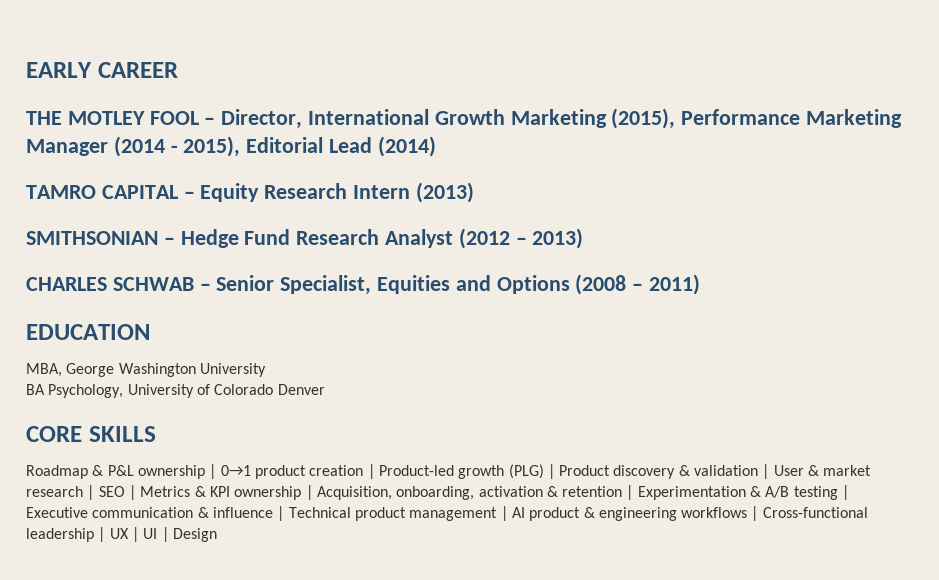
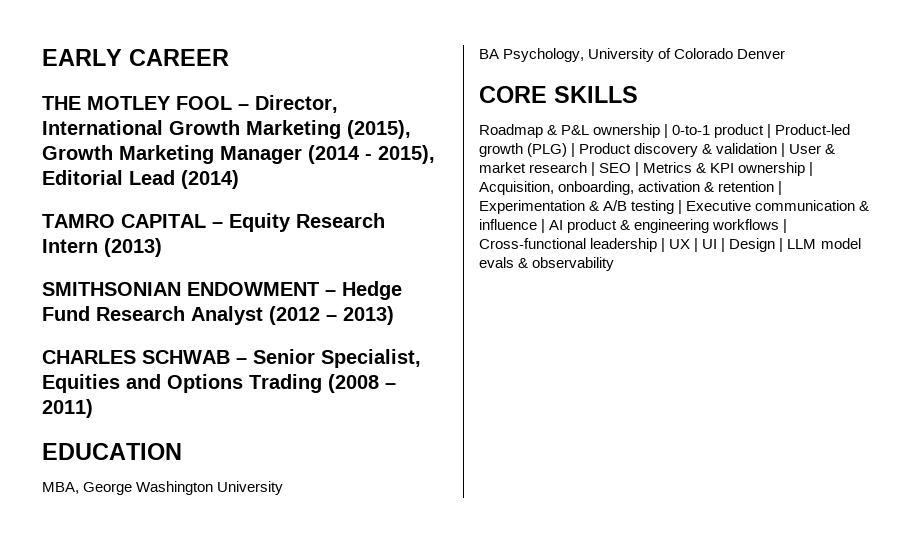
- THE MOTLEY FOOL – Director, International Growth Marketing (2015), Performance Marketing Manager (2014 - 2015), Editorial Lead (2014)
+ THE MOTLEY FOOL – Director, International Growth Marketing (2015), Growth Marketing Manager (2014 - 2015), Editorial Lead (2014)
- SMITHSONIAN – Hedge Fund Research Analyst (2012 – 2013)
+ SMITHSONIAN ENDOWMENT – Hedge Fund Research Analyst (2012 – 2013)
- CHARLES SCHWAB – Senior Specialist, Equities and Options (2008 – 2011)
+ CHARLES SCHWAB – Senior Specialist, Equities and Options Trading (2008 – 2011)
- Roadmap & P&L ownership | 0→1 product creation | Product-led growth (PLG) | Product discovery & validation | User & market research | SEO | Metrics & KPI ownership | Acquisition, onboarding, activation & retention | Experimentation & A/B testing | Executive communication & influence | Technical product management | AI product & engineering workflows | Cross-functional leadership | UX | UI | Design
+ Roadmap & P&L ownership | 0-to-1 product | Product-led growth (PLG) | Product discovery & validation | User & market research | SEO | Metrics & KPI ownership | Acquisition, onboarding, activation & retention | Experimentation & A/B testing | Executive communication & influence | AI product & engineering workflows | Cross-functional leadership | UX | UI | Design | LLM model evals & observability

